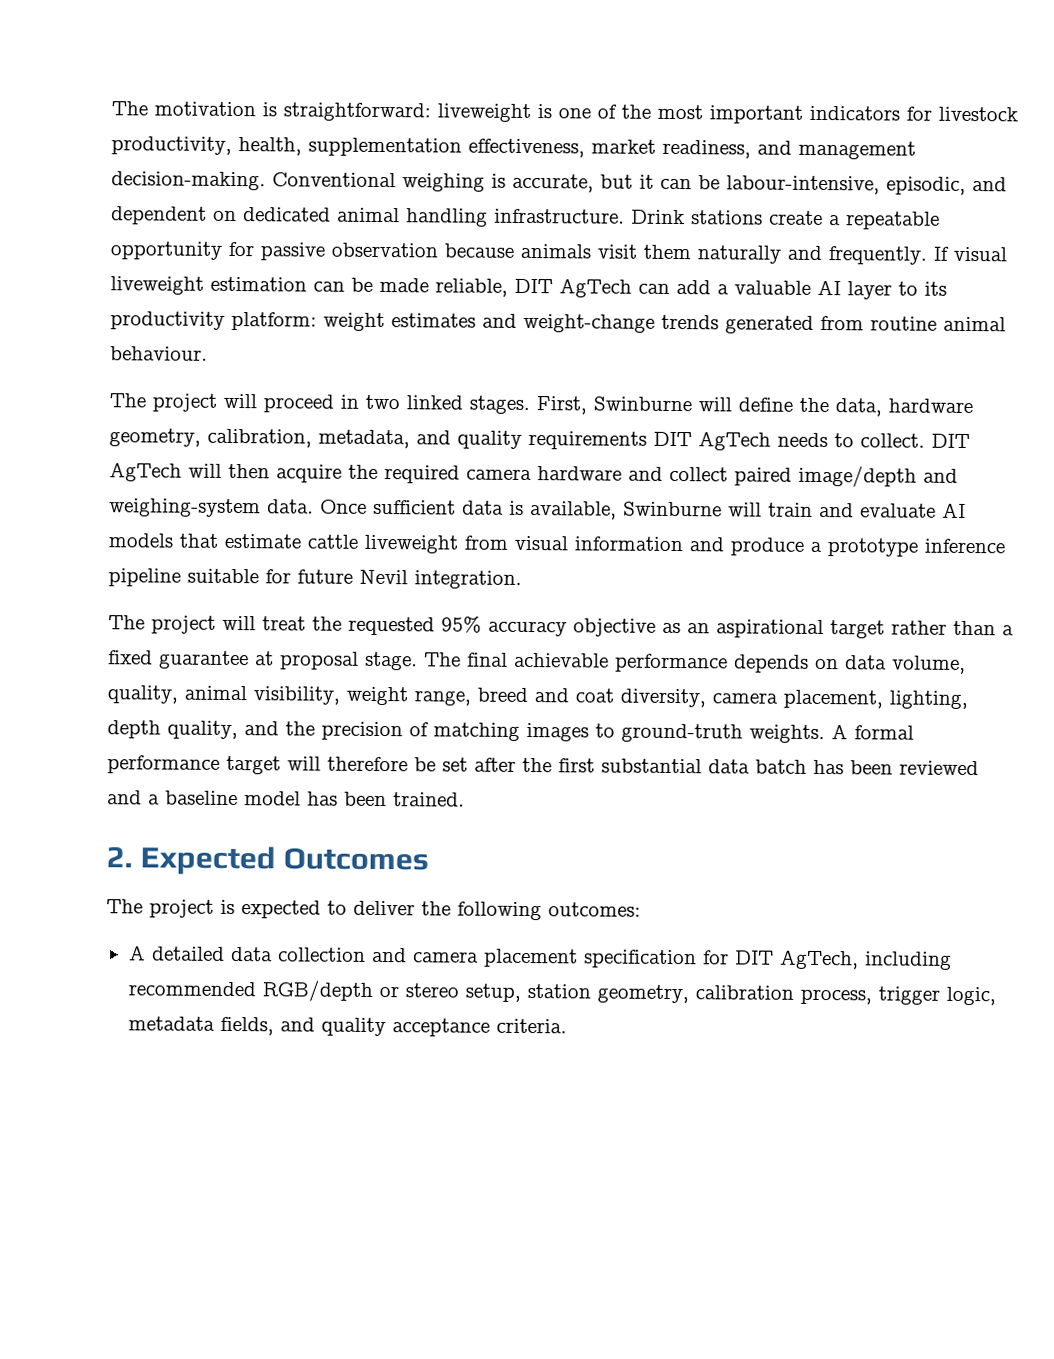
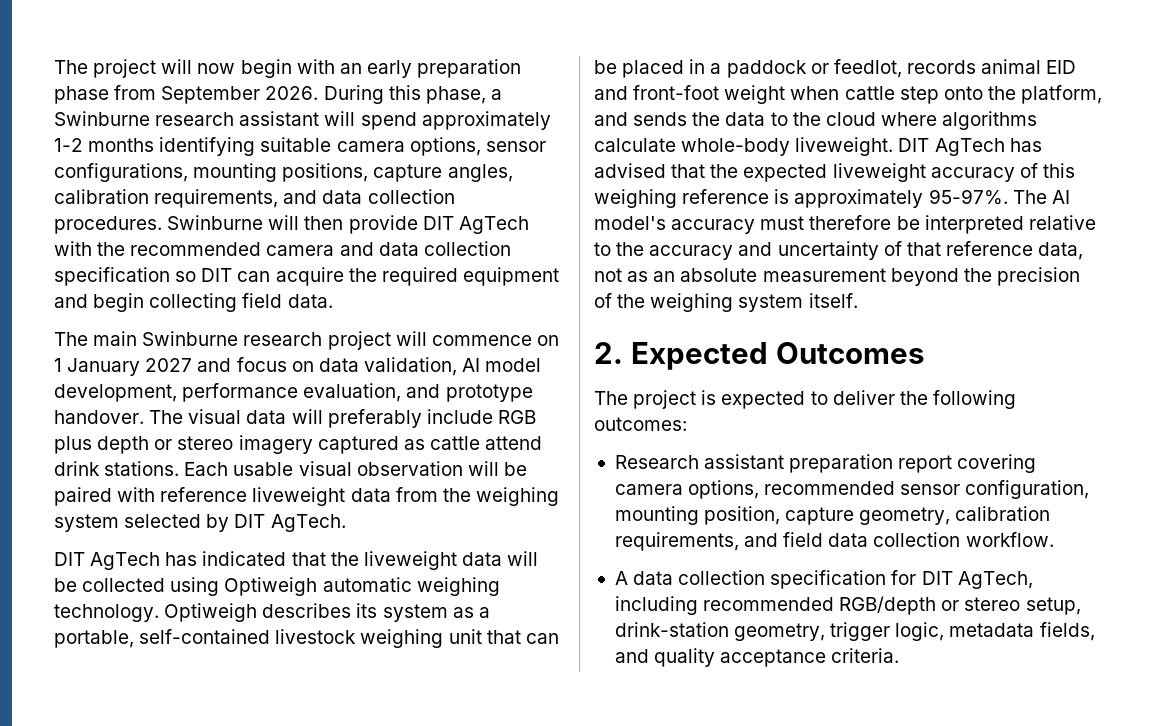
- The motivation is straightforward: liveweight is one of the most important indicators for livestock productivity, health, supplementation effectiveness, market readiness, and management decision-making. Conventional weighing is accurate, but it can be labour-intensive, episodic, and dependent on dedicated animal handling infrastructure. Drink stations create a repeatable opportunity for passive observation because animals visit them naturally and frequently. If visual liveweight estimation can be made reliable, DIT AgTech can add a valuable AI layer to its productivity platform: weight estimates and weight-change trends generated from routine animal behaviour.
- The project will proceed in two linked stages. First, Swinburne will define the data, hardware geometry, calibration, metadata, and quality requirements DIT AgTech needs to collect. DIT AgTech will then acquire the required camera hardware and collect paired image/depth and weighing-system data. Once sufficient data is available, Swinburne will train and evaluate AI models that estimate cattle liveweight from visual information and produce a prototype inference pipeline suitable for future Nevil integration.
- The project will treat the requested 95% accuracy objective as an aspirational target rather than a fixed guarantee at proposal stage. The final achievable performance depends on data volume, quality, animal visibility, weight range, breed and coat diversity, camera placement, lighting, depth quality, and the precision of matching images to ground-truth weights. A formal performance target will therefore be set after the first substantial data batch has been reviewed and a baseline model has been trained.
+ The project will now begin with an early preparation phase from September 2026. During this phase, a Swinburne research assistant will spend approximately 1-2 months identifying suitable camera options, sensor configurations, mounting positions, capture angles, calibration requirements, and data collection procedures. Swinburne will then provide DIT AgTech with the recommended camera and data collection specification so DIT can acquire the required equipment and begin collecting field data.
+ The main Swinburne research project will commence on 1 January 2027 and focus on data validation, AI model development, performance evaluation, and prototype handover. The visual data will preferably include RGB plus depth or stereo imagery captured as cattle attend drink stations. Each usable visual observation will be paired with reference liveweight data from the weighing system selected by DIT AgTech.
+ DIT AgTech has indicated that the liveweight data will be collected using Optiweigh automatic weighing technology. Optiweigh describes its system as a portable, self-contained livestock weighing unit that can be placed in a paddock or feedlot, records animal EID and front-foot weight when cattle step onto the platform, and sends the data to the cloud where algorithms calculate whole-body liveweight. DIT AgTech has advised that the expected liveweight accuracy of this weighing reference is approximately 95-97%. The AI model's accuracy must therefore be interpreted relative to the accuracy and uncertainty of that reference data, not as an absolute measurement beyond the precision of the weighing system itself.
- A detailed data collection and camera placement specification for DIT AgTech, including recommended RGB/depth or stereo setup, station geometry, calibration process, trigger logic, metadata fields, and quality acceptance criteria.
+ Research assistant preparation report covering camera options, recommended sensor configuration, mounting position, capture geometry, calibration requirements, and field data collection workflow.
+ A data collection specification for DIT AgTech, including recommended RGB/depth or stereo setup, drink-station geometry, trigger logic, metadata fields, and quality acceptance criteria.

